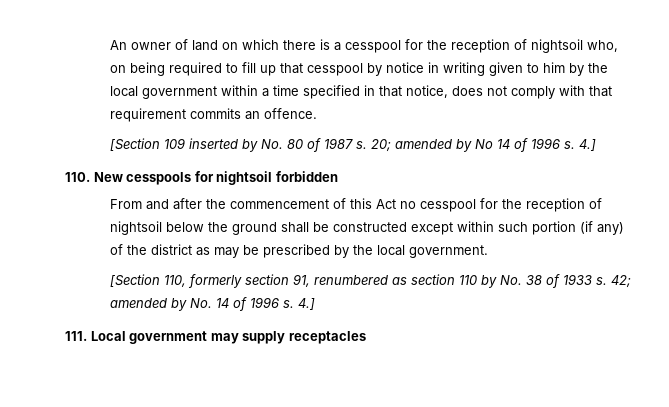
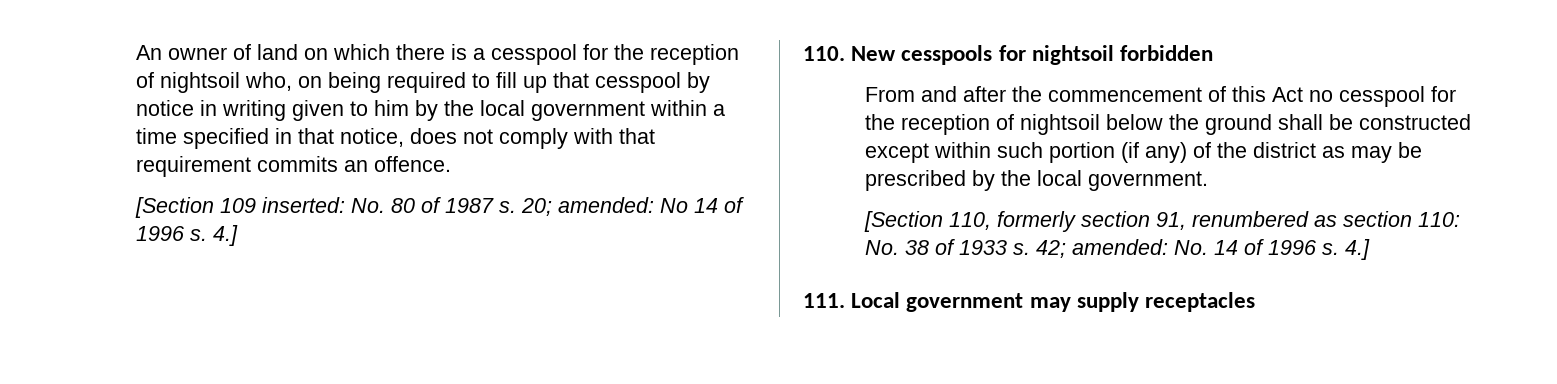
- [Section 109 inserted by No. 80 of 1987 s.
+ [Section 109 inserted: No. 80 of 1987 s.
- 20; amended by No 14 of 1996 s.
+ 20; amended: No 14 of 1996 s.
- [Section 110, formerly section 91, renumbered as section 110 by No. 38 of 1933 s.
+ [Section 110, formerly section 91, renumbered as section 110: No. 38 of 1933 s.
- 42; amended by No. 14 of 1996 s.
+ 42; amended: No. 14 of 1996 s.

